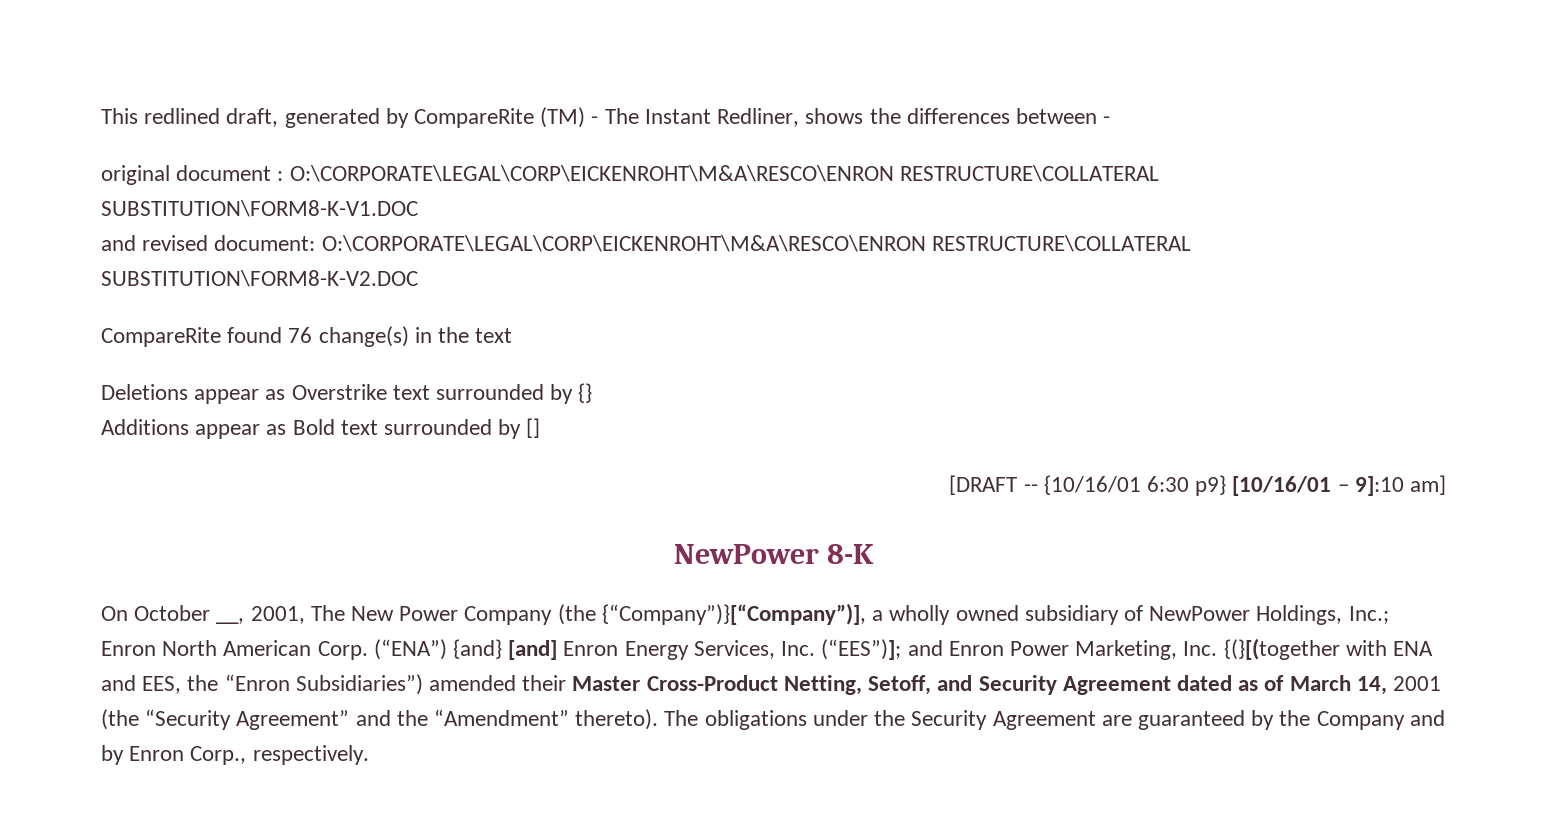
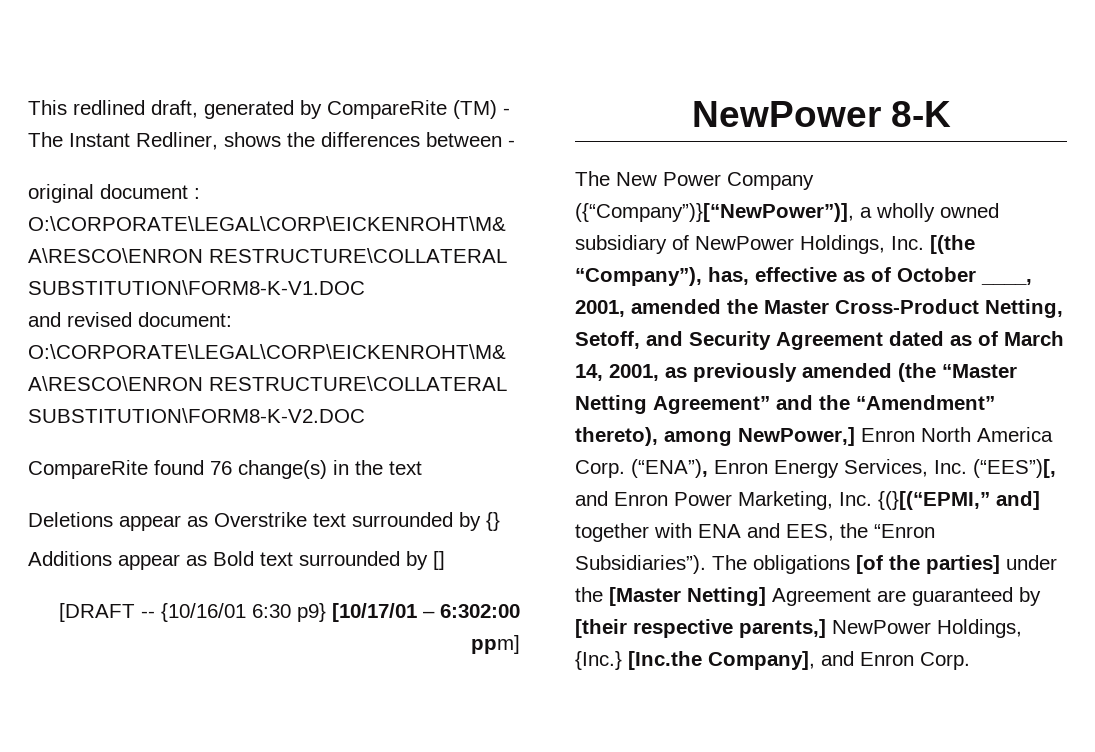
- [DRAFT -- {10/16/01 6:30 p9} [10/16/01 – 9]:10 am]
+ [DRAFT -- {10/16/01 6:30 p9} [10/17/01 – 6:302:00 ppm]
  NewPower 8-K
- On October __, 2001, The New Power Company (the {“Company”)}[“Company”)], a wholly owned subsidiary of NewPower Holdings, Inc.; Enron North American Corp. (“ENA”) {and} [and] Enron Energy Services, Inc. (“EES”)]; and Enron Power Marketing, Inc. {(}[(together with ENA and EES, the “Enron Subsidiaries”) amended their Master Cross-Product Netting, Setoff, and Security Agreement dated as of March 14, 2001 (the “Security Agreement” and the “Amendment” thereto). The obligations under the Security Agreement are guaranteed by the Company and by Enron Corp., respectively.
+ The New Power Company ({“Company”)}[“NewPower”)], a wholly owned subsidiary of NewPower Holdings, Inc. [(the “Company”), has, effective as of October ____, 2001, amended the Master Cross-Product Netting, Setoff, and Security Agreement dated as of March 14, 2001, as previously amended (the “Master Netting Agreement” and the “Amendment” thereto), among NewPower,] Enron North America Corp. (“ENA”), Enron Energy Services, Inc. (“EES”)[, and Enron Power Marketing, Inc. {(}[(“EPMI,” and] together with ENA and EES, the “Enron Subsidiaries”). The obligations [of the parties] under the [Master Netting] Agreement are guaranteed by [their respective parents,] NewPower Holdings, {Inc.} [Inc.the Company], and Enron Corp.

